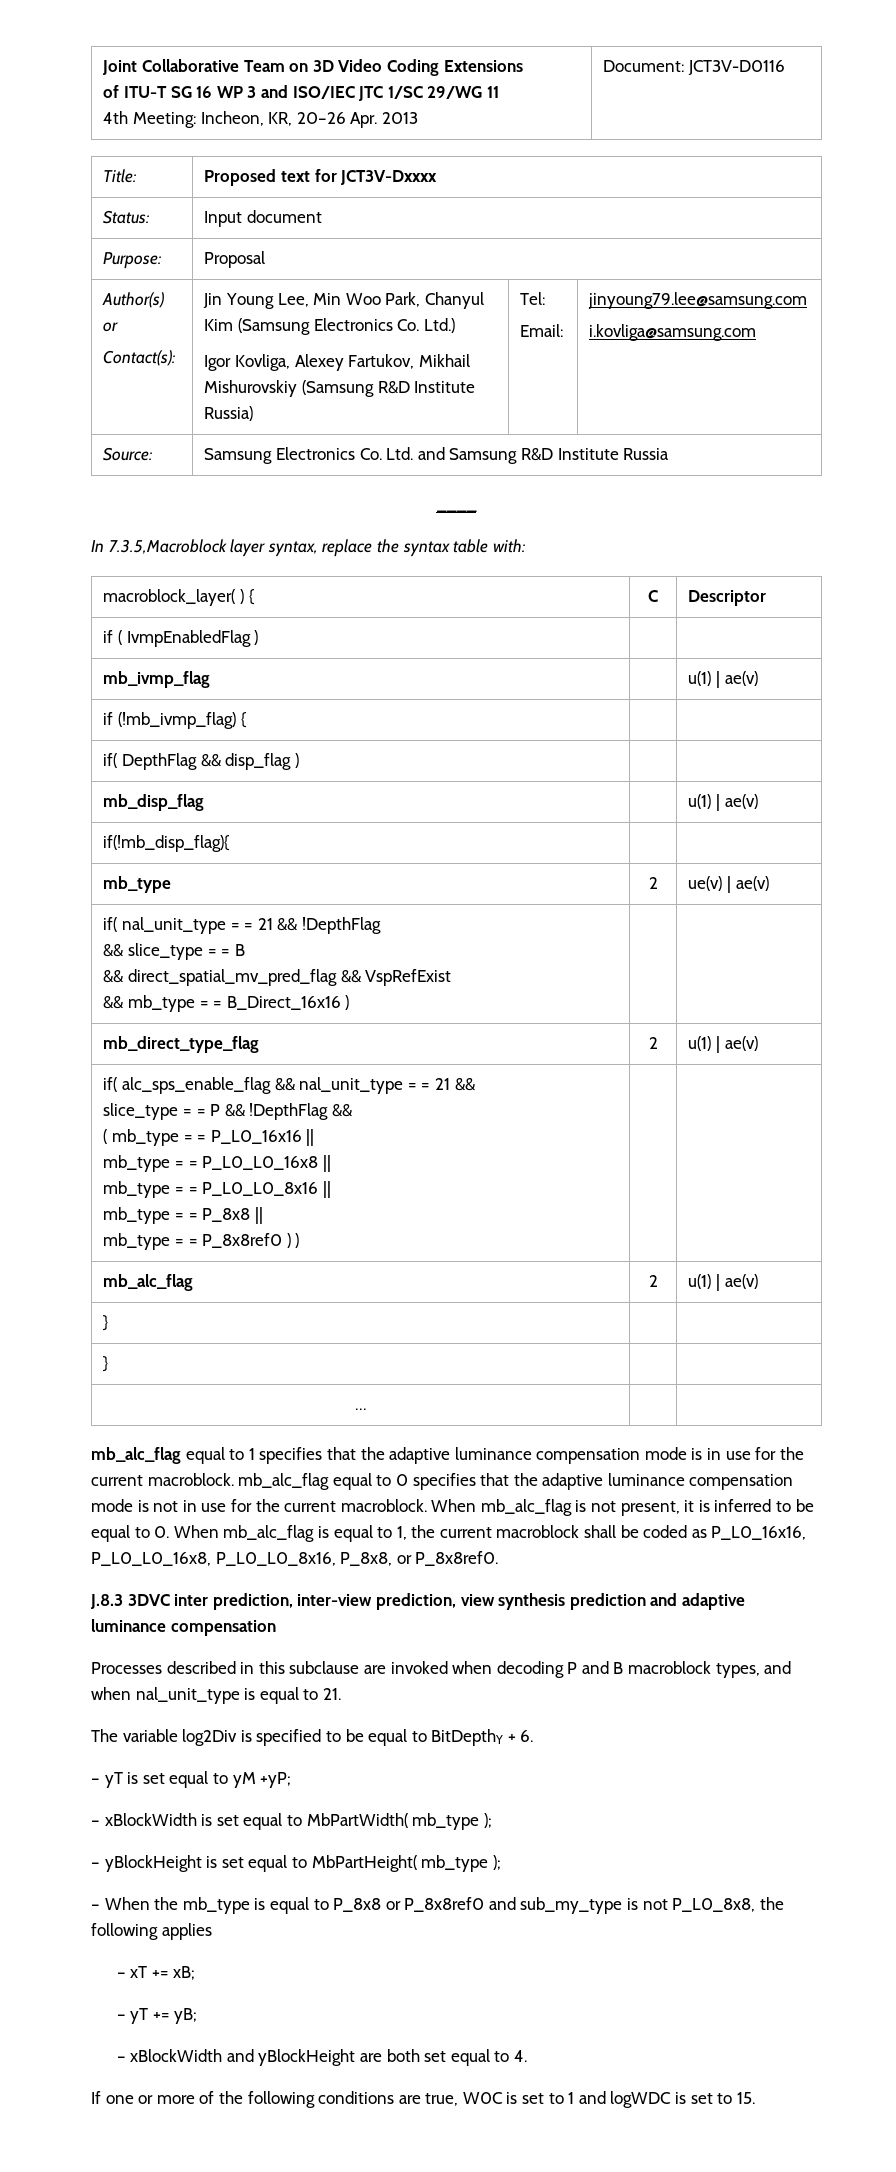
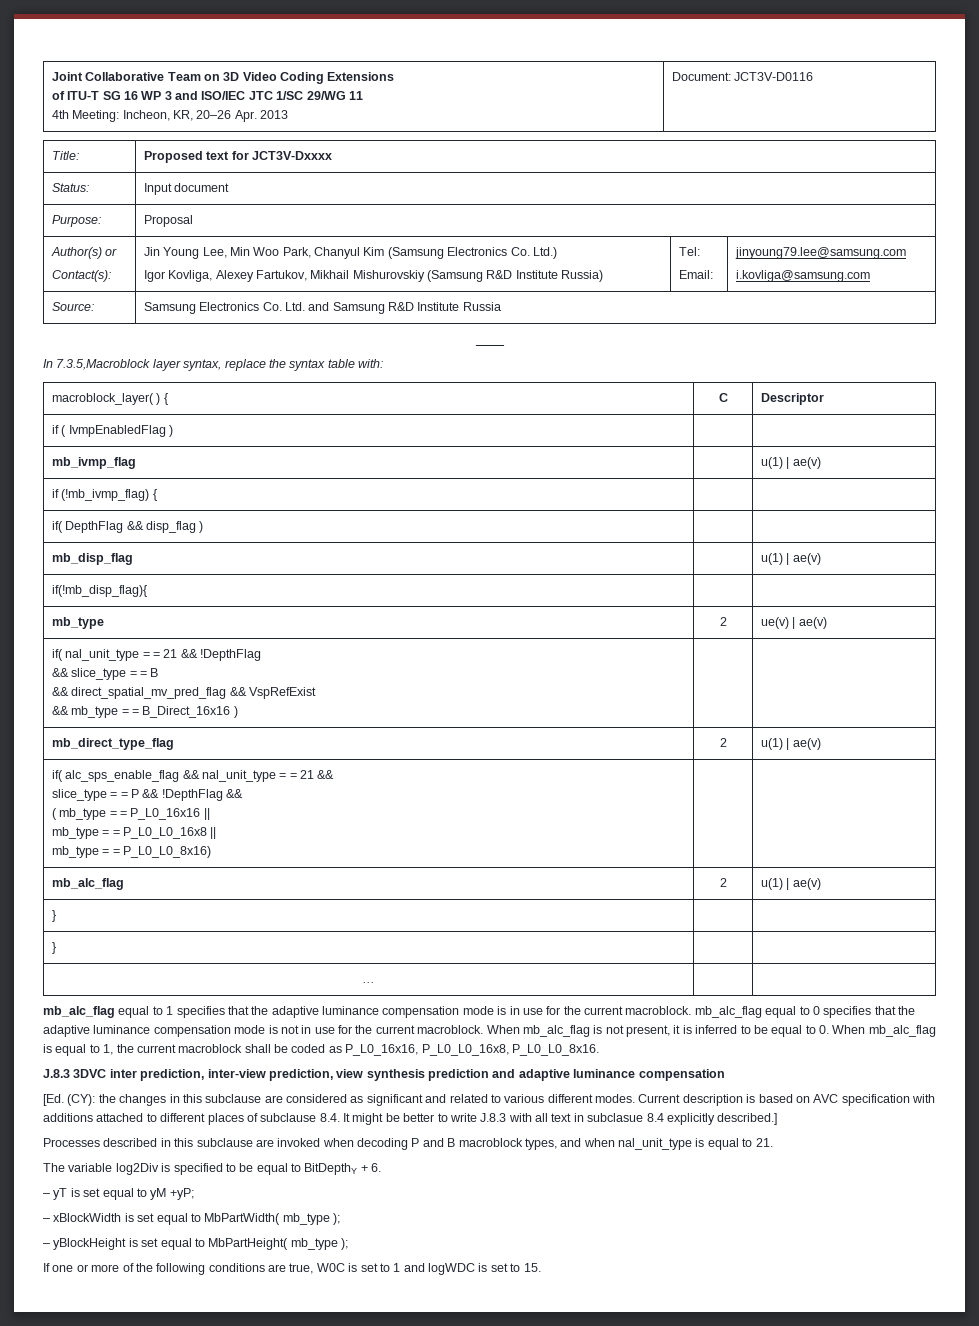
- mb_type = = P_L0_L0_8x16 ||
- mb_type = = P_8x8 ||
- mb_type = = P_8x8ref0 ) )
+ mb_type = = P_L0_L0_8x16)
- When mb_alc_flag is not present, it is inferred to be equal to 0. When mb_alc_flag is equal to 1, the current macroblock shall be coded as P_L0_16x16, P_L0_L0_16x8, P_L0_L0_8x16, P_8x8, or P_8x8ref0.
+ When mb_alc_flag is not present, it is inferred to be equal to 0. When mb_alc_flag is equal to 1, the current macroblock shall be coded as P_L0_16x16, P_L0_L0_16x8, P_L0_L0_8x16.
+ [Ed. (CY): the changes in this subclause are considered as significant and related to various different modes. Current description is based on AVC specification with additions attached to different places of subclause 8.4. It might be better to write J.8.3 with all text in subclasue 8.4 explicitly described.]
- – When the mb_type is equal to P_8x8 or P_8x8ref0 and sub_my_type is not P_L0_8x8, the following applies
- – xT += xB;
- – yT += yB;
- – xBlockWidth and yBlockHeight are both set equal to 4.

